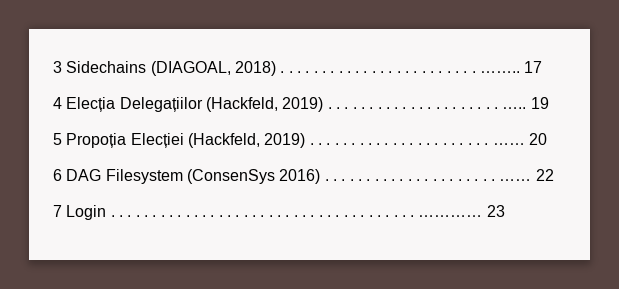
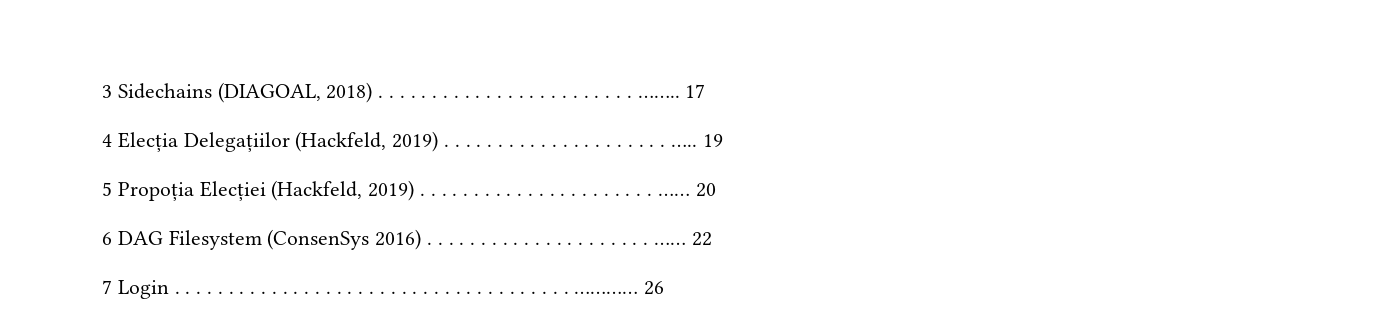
- 23
+ 26

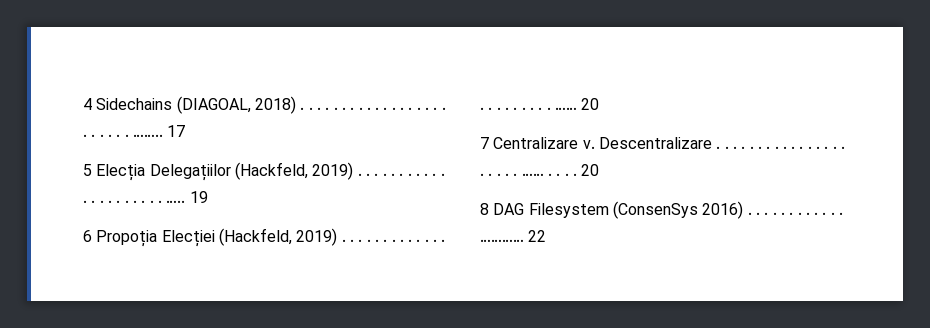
- 3 Sidechains (DIAGOAL, 2018) . . . . . . . . . . . . . . . . . . . . . . . .
+ 4 Sidechains (DIAGOAL, 2018) . . . . . . . . . . . . . . . . . . . . . . . .
- 4 Elecția Delegațiilor (Hackfeld, 2019) . . . . . . . . . . . . . . . . . . . . .
+ 5 Elecția Delegațiilor (Hackfeld, 2019) . . . . . . . . . . . . . . . . . . . . .
- 5 Propoția Elecției (Hackfeld, 2019) . . . . . . . . . . . . . . . . . . . . . .
+ 6 Propoția Elecției (Hackfeld, 2019) . . . . . . . . . . . . . . . . . . . . . .
- 6 DAG Filesystem (ConsenSys 2016) . . . . . . . . . . . . . . . . . . . . .
+ 7 Centralizare v. Descentralizare . . . . . . . . . . . . . . . . . . . . .
- …… 22
- 7 Login . . . . . . . . . . . . . . . . . . . . . . . . . . . . . . . . . . . . .
+ …… . . . . 20
+ 8 DAG Filesystem (ConsenSys 2016) . . . . . . . . . . . .
- 26
+ 22

